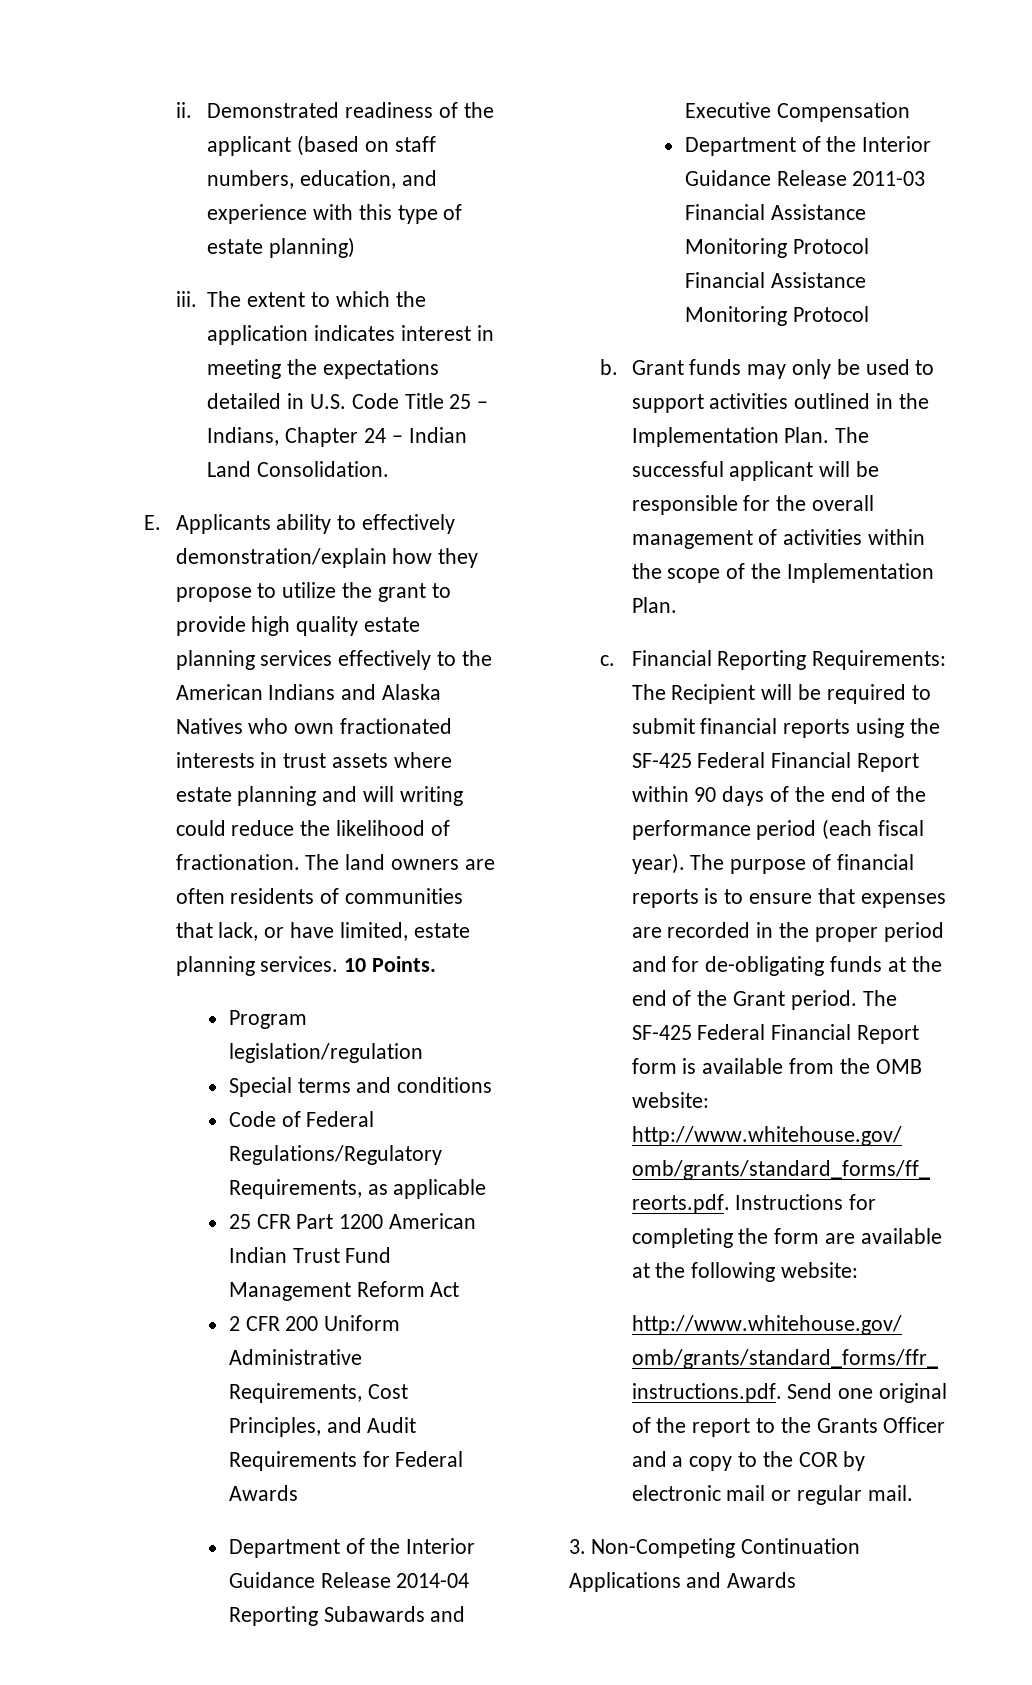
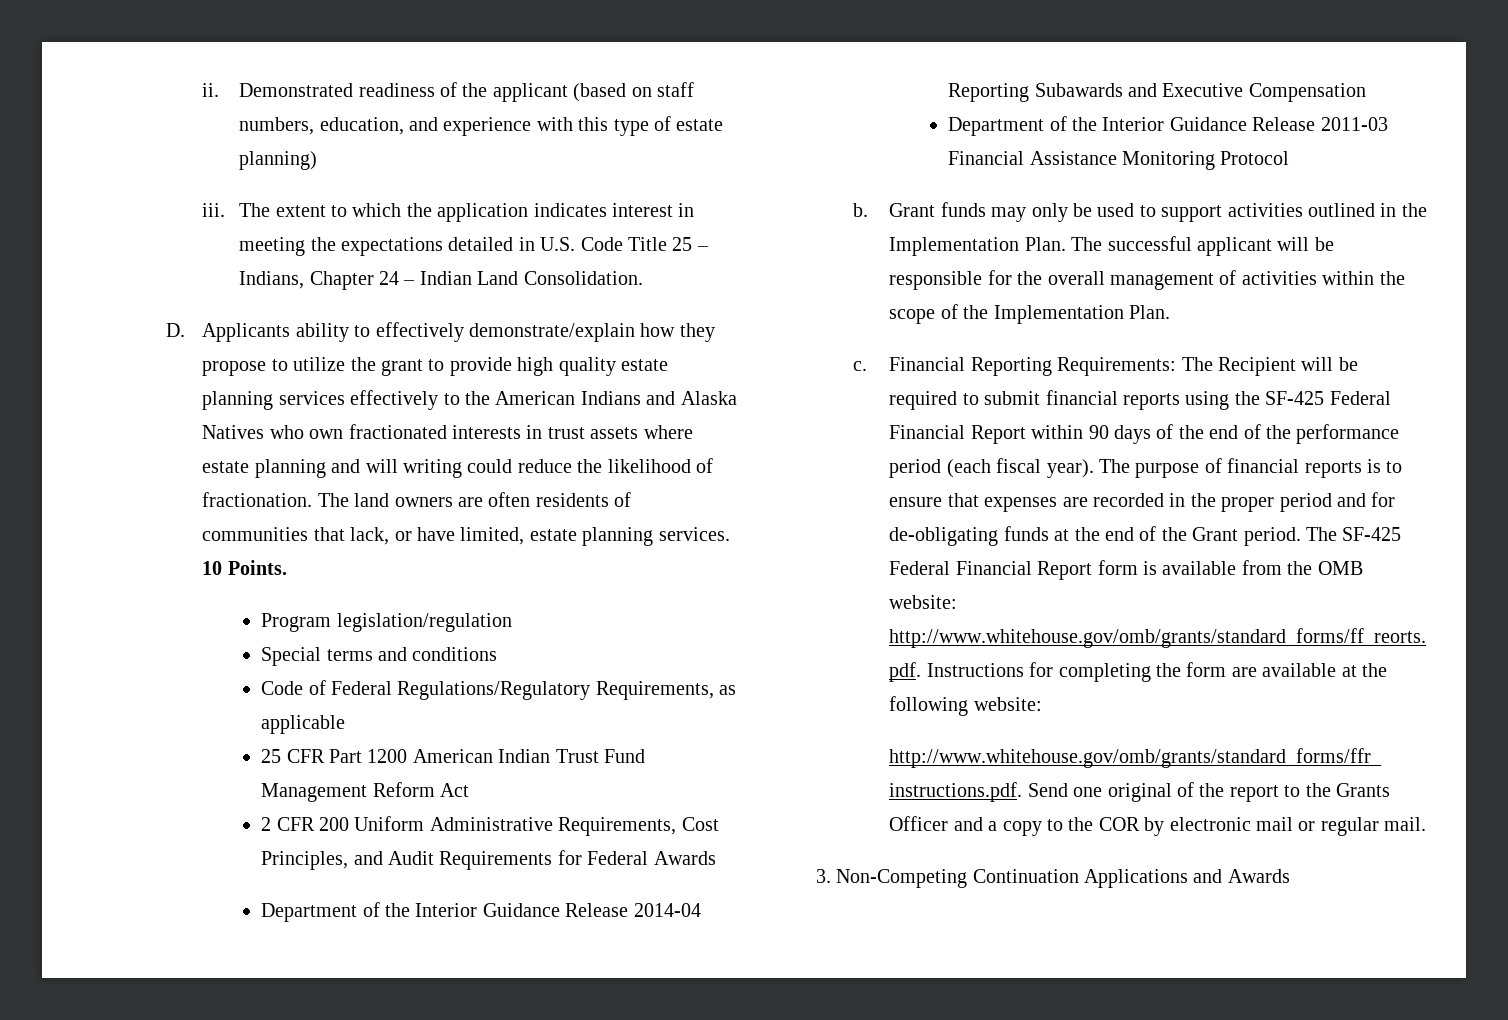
- E. Applicants ability to effectively demonstration/explain how they propose to utilize the grant to provide high quality estate planning services effectively to the American Indians and Alaska Natives who own fractionated interests in trust assets where estate planning and will writing could reduce the likelihood of fractionation.
+ D. Applicants ability to effectively demonstrate/explain how they propose to utilize the grant to provide high quality estate planning services effectively to the American Indians and Alaska Natives who own fractionated interests in trust assets where estate planning and will writing could reduce the likelihood of fractionation.
- Department of the Interior Guidance Release 2011-03 Financial Assistance Monitoring Protocol Financial Assistance Monitoring Protocol
+ Department of the Interior Guidance Release 2011-03 Financial Assistance Monitoring Protocol

